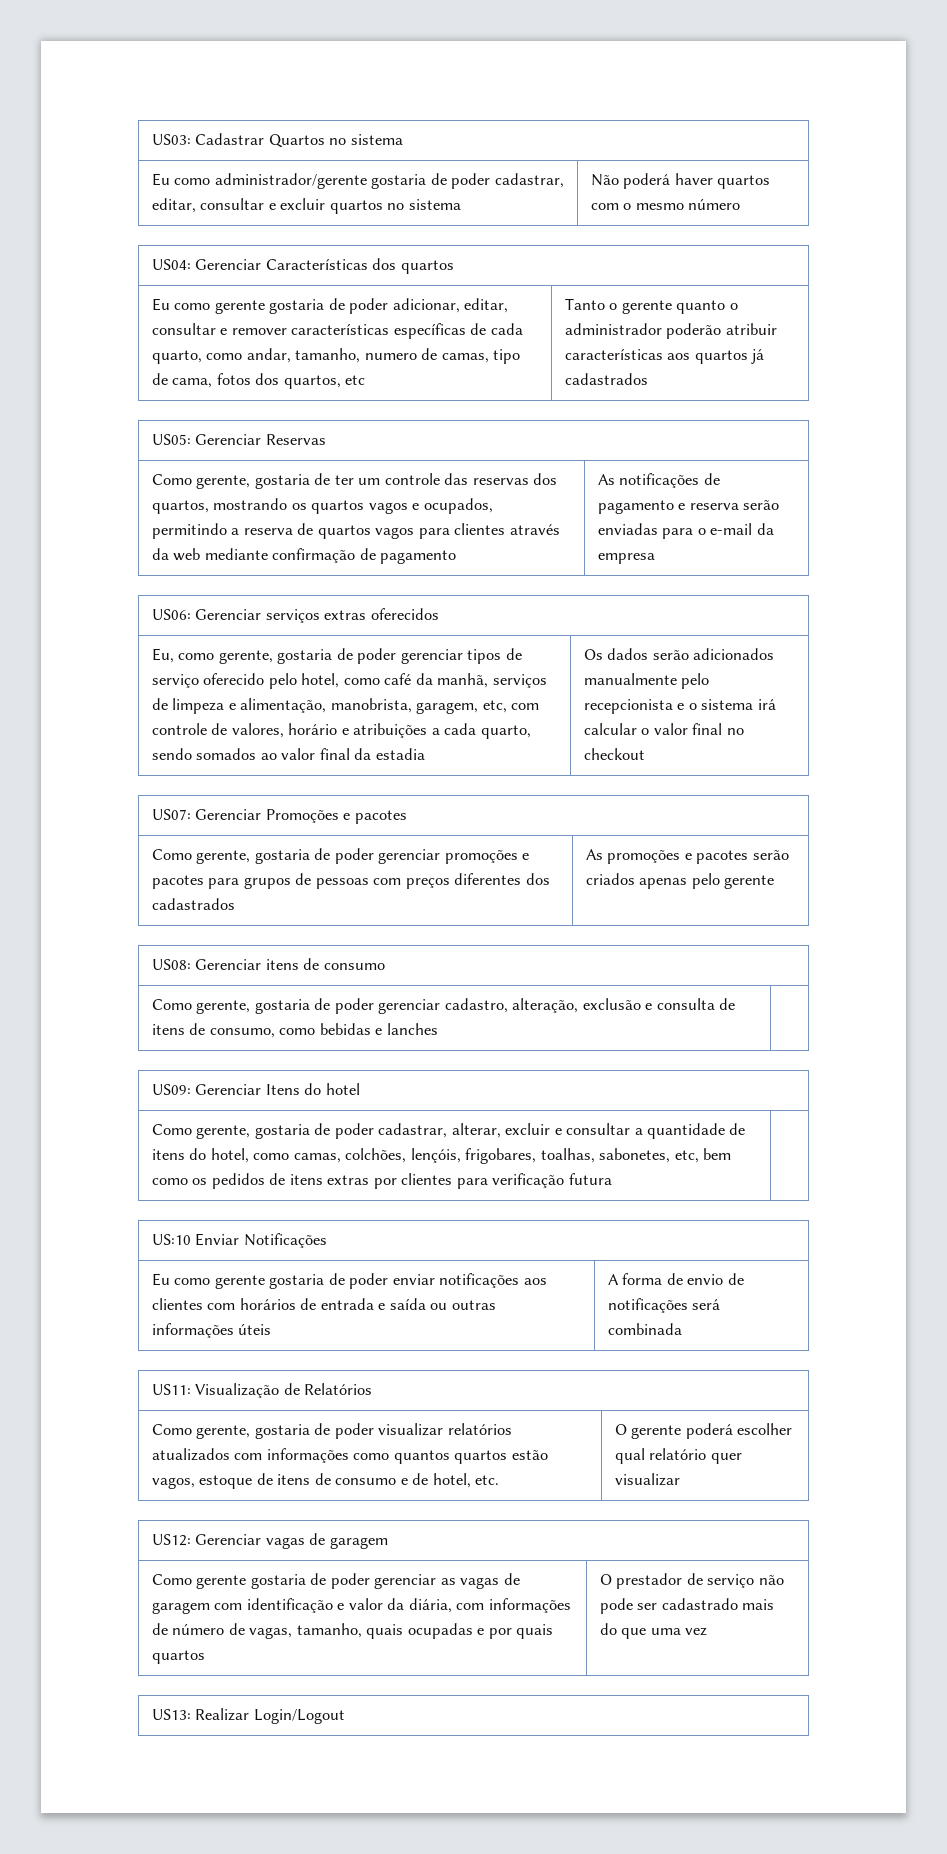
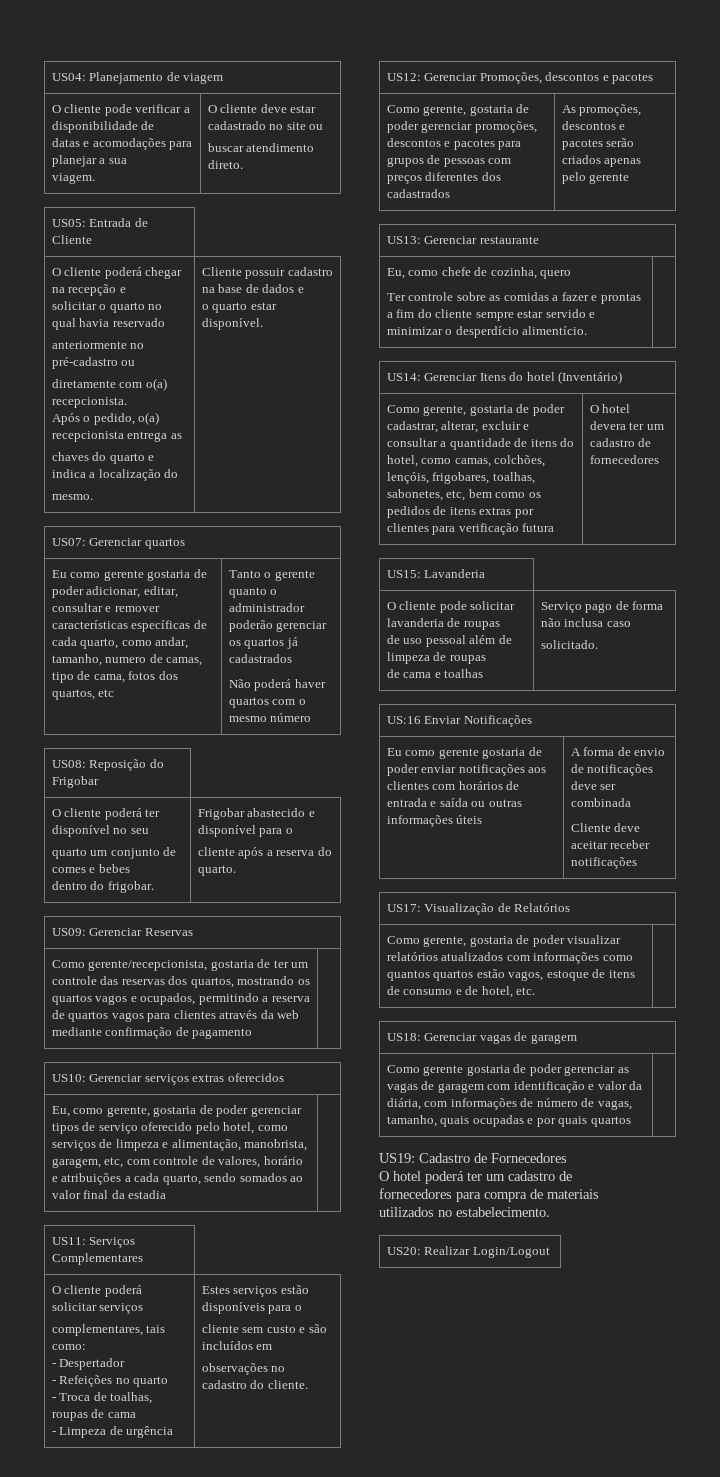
- US03: Cadastrar Quartos no sistema
- Eu como administrador/gerente gostaria de poder cadastrar, editar, consultar e excluir quartos no sistema | Não poderá haver quartos com o mesmo número
- US04: Gerenciar Características dos quartos
+ US04: Planejamento de viagem
+ O cliente pode verificar a disponibilidade de
+ datas e acomodações para planejar a sua
+ viagem. | O cliente deve estar cadastrado no site ou
+ buscar atendimento direto.
+ US05: Entrada de Cliente
+ O cliente poderá chegar na recepção e
+ solicitar o quarto no qual havia reservado
+ anteriormente no pré-cadastro ou
+ diretamente com o(a) recepcionista.
+ Após o pedido, o(a) recepcionista entrega as
+ chaves do quarto e indica a localização do
+ mesmo. | Cliente possuir cadastro na base de dados e
+ o quarto estar disponível.
+ US07: Gerenciar quartos
- Tanto o gerente quanto o administrador poderão atribuir características aos quartos já cadastrados
+ Tanto o gerente quanto o administrador poderão gerenciar os quartos já cadastrados
- US05: Gerenciar Reservas
+ Não poderá haver quartos com o mesmo número
+ US08: Reposição do Frigobar
+ O cliente poderá ter disponível no seu
+ quarto um conjunto de comes e bebes
+ dentro do frigobar. | Frigobar abastecido e disponível para o
+ cliente após a reserva do quarto.
+ US09: Gerenciar Reservas
- Como gerente, gostaria de ter um controle das reservas dos quartos, mostrando os quartos vagos e ocupados, permitindo a reserva de quartos vagos para clientes através da web mediante confirmação de pagamento
+ Como gerente/recepcionista, gostaria de ter um controle das reservas dos quartos, mostrando os quartos vagos e ocupados, permitindo a reserva de quartos vagos para clientes através da web mediante confirmação de pagamento
- As notificações de pagamento e reserva serão enviadas para o e-mail da empresa
- US06: Gerenciar serviços extras oferecidos
+ US10: Gerenciar serviços extras oferecidos
- Eu, como gerente, gostaria de poder gerenciar tipos de serviço oferecido pelo hotel, como café da manhã, serviços de limpeza e alimentação, manobrista, garagem, etc, com controle de valores, horário e atribuições a cada quarto, sendo somados ao valor final da estadia
+ Eu, como gerente, gostaria de poder gerenciar tipos de serviço oferecido pelo hotel, como serviços de limpeza e alimentação, manobrista, garagem, etc, com controle de valores, horário e atribuições a cada quarto, sendo somados ao valor final da estadia
- Os dados serão adicionados manualmente pelo recepcionista e o sistema irá calcular o valor final no checkout
- US07: Gerenciar Promoções e pacotes
+ US11: Serviços Complementares
+ O cliente poderá solicitar serviços
+ complementares, tais como:
+ - Despertador
+ - Refeições no quarto
+ - Troca de toalhas, roupas de cama
+ - Limpeza de urgência | Estes serviços estão disponíveis para o
+ cliente sem custo e são incluídos em
+ observações no cadastro do cliente.
+ US12: Gerenciar Promoções, descontos e pacotes
- Como gerente, gostaria de poder gerenciar promoções e pacotes para grupos de pessoas com preços diferentes dos cadastrados | As promoções e pacotes serão criados apenas pelo gerente
+ Como gerente, gostaria de poder gerenciar promoções, descontos e pacotes para grupos de pessoas com preços diferentes dos cadastrados | As promoções, descontos e pacotes serão criados apenas pelo gerente
- US08: Gerenciar itens de consumo
- Como gerente, gostaria de poder gerenciar cadastro, alteração, exclusão e consulta de itens de consumo, como bebidas e lanches |
- US09: Gerenciar Itens do hotel
+ US13: Gerenciar restaurante
+ Eu, como chefe de cozinha, quero
+ Ter controle sobre as comidas a fazer e prontas a fim do cliente sempre estar servido e minimizar o desperdício alimentício. |
+ US14: Gerenciar Itens do hotel (Inventário)
- US:10 Enviar Notificações
+ O hotel devera ter um cadastro de fornecedores
+ US15: Lavanderia
+ O cliente pode solicitar lavanderia de roupas
+ de uso pessoal além de limpeza de roupas
+ de cama e toalhas | Serviço pago de forma não inclusa caso
+ solicitado.
+ US:16 Enviar Notificações
- Eu como gerente gostaria de poder enviar notificações aos clientes com horários de entrada e saída ou outras informações úteis | A forma de envio de notificações será combinada
- US11: Visualização de Relatórios
+ Eu como gerente gostaria de poder enviar notificações aos clientes com horários de entrada e saída ou outras informações úteis | A forma de envio de notificações deve ser combinada
+ Cliente deve aceitar receber notificações
+ US17: Visualização de Relatórios
- Como gerente, gostaria de poder visualizar relatórios atualizados com informações como quantos quartos estão vagos, estoque de itens de consumo e de hotel, etc. | O gerente poderá escolher qual relatório quer visualizar
- US12: Gerenciar vagas de garagem
+ Como gerente, gostaria de poder visualizar relatórios atualizados com informações como quantos quartos estão vagos, estoque de itens de consumo e de hotel, etc. |
+ US18: Gerenciar vagas de garagem
- O prestador de serviço não pode ser cadastrado mais do que uma vez
- US13: Realizar Login/Logout
+ US19: Cadastro de Fornecedores
+ O hotel poderá ter um cadastro de
+ fornecedores para compra de materiais
+ utilizados no estabelecimento.
+ US20: Realizar Login/Logout

